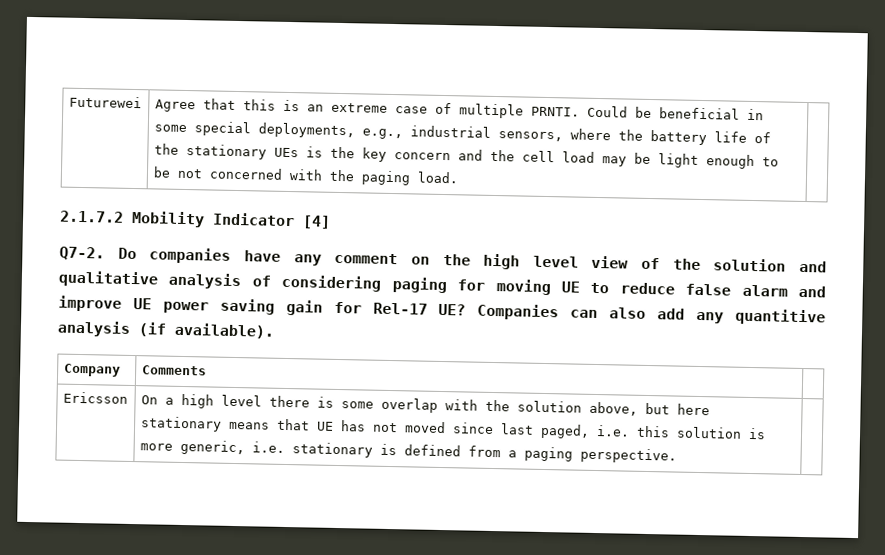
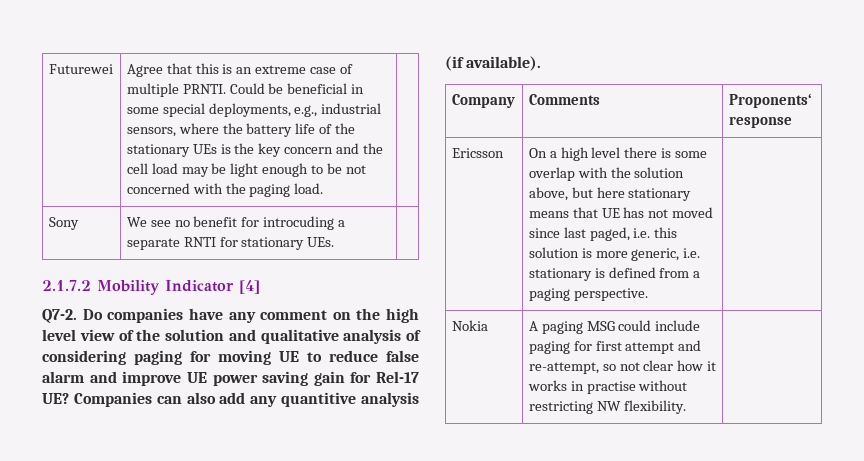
+ Sony | We see no benefit for introcuding a separate RNTI for stationary UEs. |
- Company | Comments |
+ Company | Comments | Proponents‘ response
+ Nokia | A paging MSG could include paging for first attempt and re-attempt, so not clear how it works in practise without restricting NW flexibility. |

